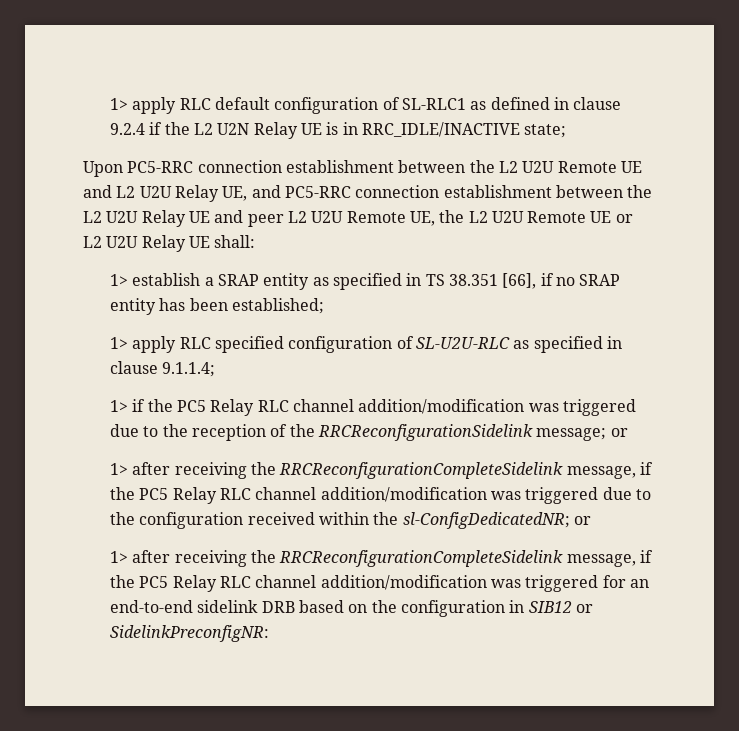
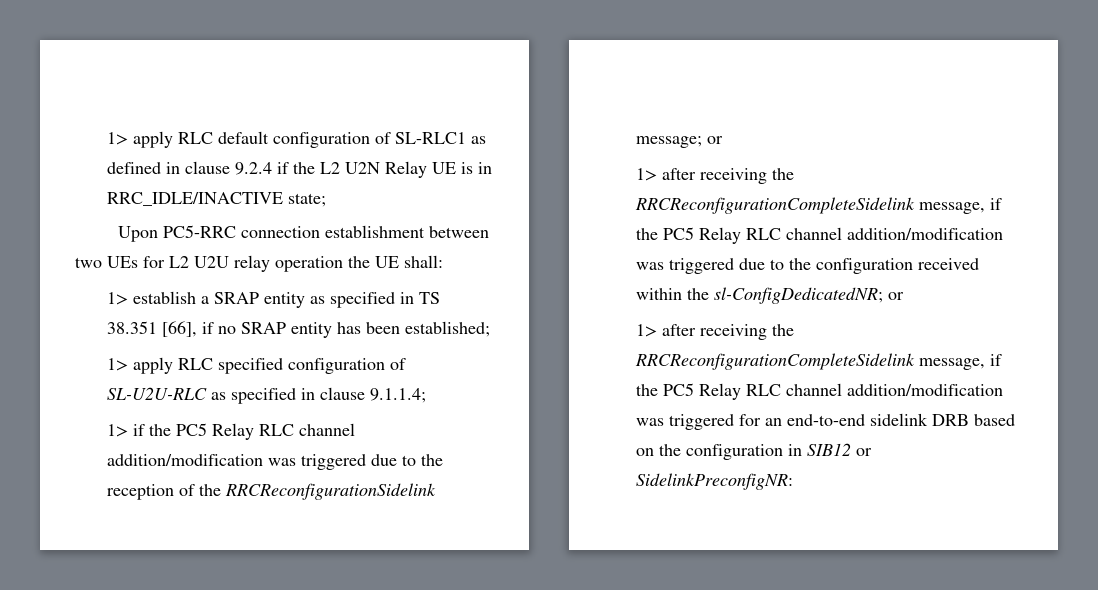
- Upon PC5-RRC connection establishment between the L2 U2U Remote UE and L2 U2U Relay UE, and PC5-RRC connection establishment between the L2 U2U Relay UE and peer L2 U2U Remote UE, the L2 U2U Remote UE or L2 U2U Relay UE shall:
+ Upon PC5-RRC connection establishment between two UEs for L2 U2U relay operation the UE shall:

